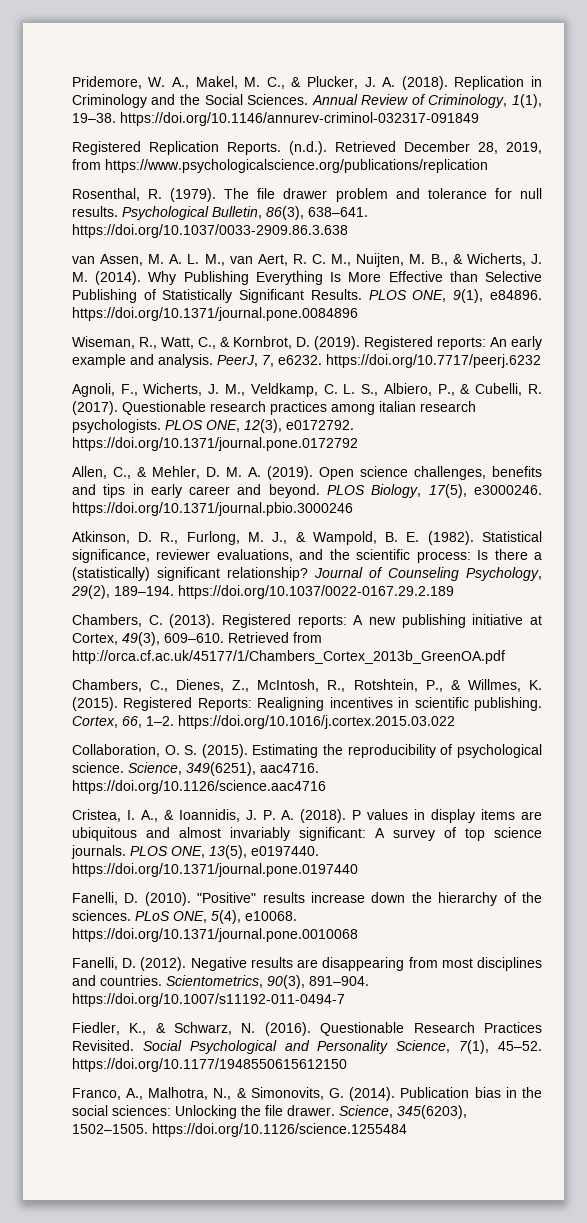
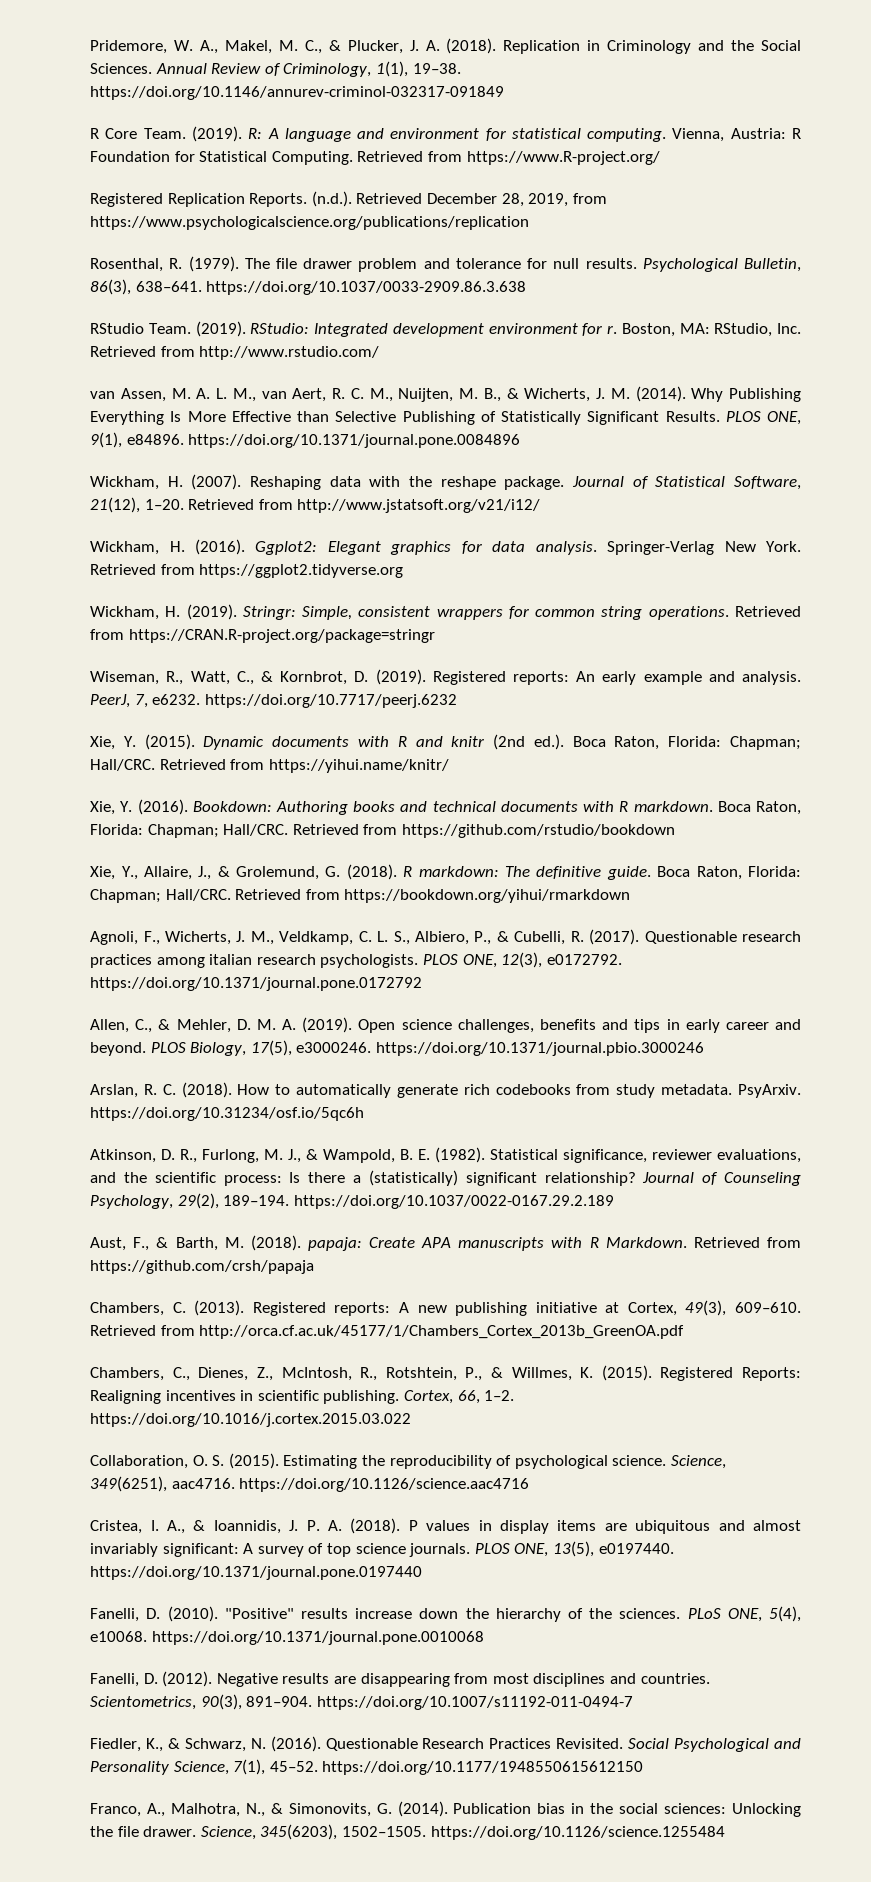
+ R Core Team. (2019). R: A language and environment for statistical computing. Vienna, Austria: R Foundation for Statistical Computing. Retrieved from https://www.R-project.org/
+ RStudio Team. (2019). RStudio: Integrated development environment for r. Boston, MA: RStudio, Inc. Retrieved from http://www.rstudio.com/
+ Wickham, H. (2007). Reshaping data with the reshape package. Journal of Statistical Software, 21(12), 1–20. Retrieved from http://www.jstatsoft.org/v21/i12/
+ Wickham, H. (2016). Ggplot2: Elegant graphics for data analysis. Springer-Verlag New York. Retrieved from https://ggplot2.tidyverse.org
+ Wickham, H. (2019). Stringr: Simple, consistent wrappers for common string operations. Retrieved from https://CRAN.R-project.org/package=stringr
+ Xie, Y. (2015). Dynamic documents with R and knitr (2nd ed.). Boca Raton, Florida: Chapman; Hall/CRC. Retrieved from https://yihui.name/knitr/
+ Xie, Y. (2016). Bookdown: Authoring books and technical documents with R markdown. Boca Raton, Florida: Chapman; Hall/CRC. Retrieved from https://github.com/rstudio/bookdown
+ Xie, Y., Allaire, J., & Grolemund, G. (2018). R markdown: The definitive guide. Boca Raton, Florida: Chapman; Hall/CRC. Retrieved from https://bookdown.org/yihui/rmarkdown
+ Arslan, R. C. (2018). How to automatically generate rich codebooks from study metadata. PsyArxiv. https://doi.org/10.31234/osf.io/5qc6h
+ Aust, F., & Barth, M. (2018). papaja: Create APA manuscripts with R Markdown. Retrieved from https://github.com/crsh/papaja

